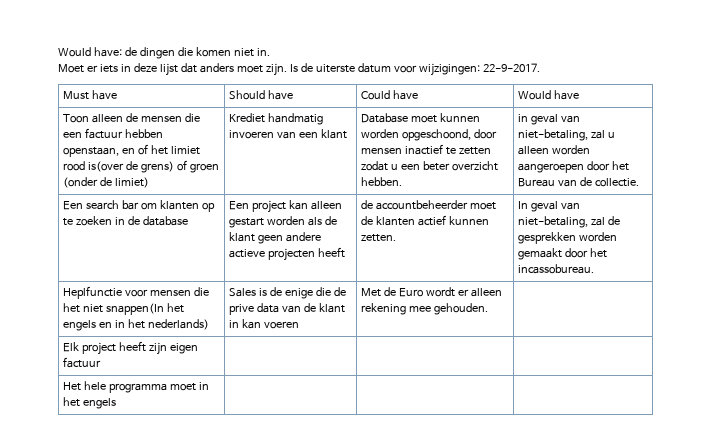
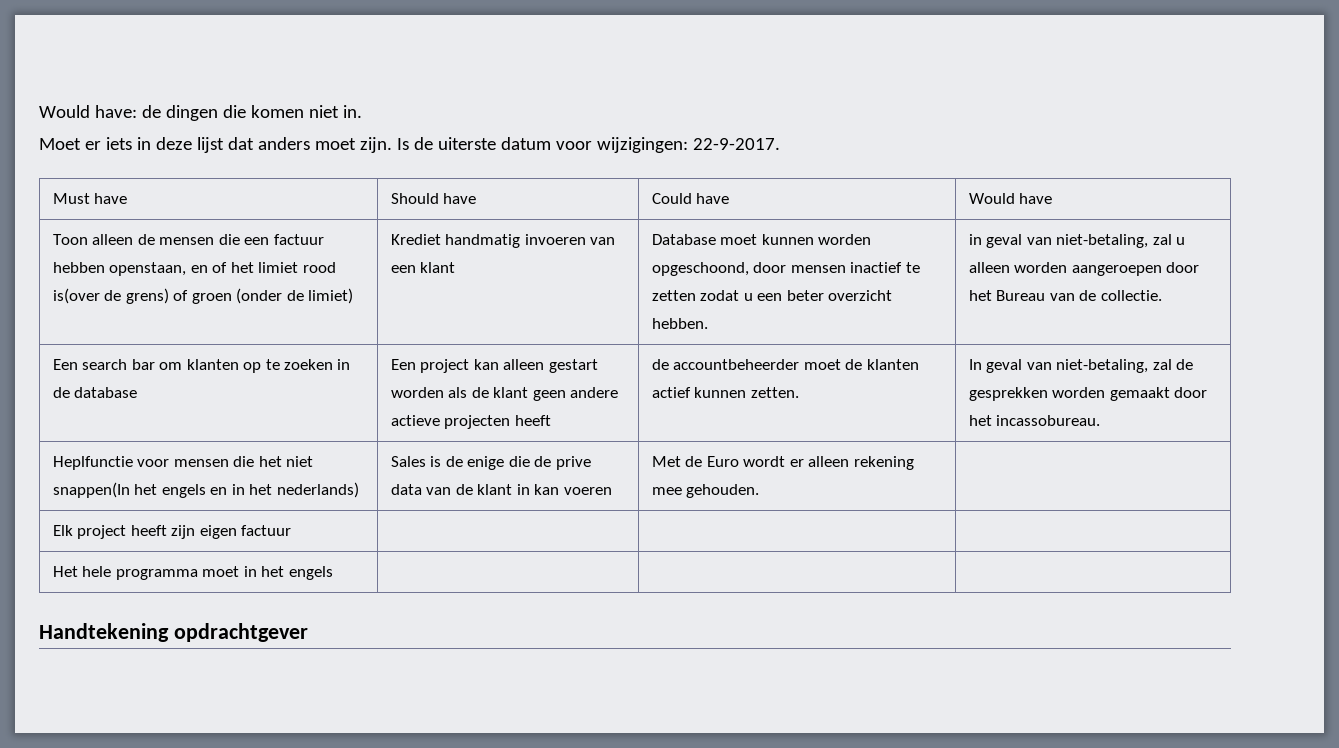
+ Handtekening opdrachtgever

